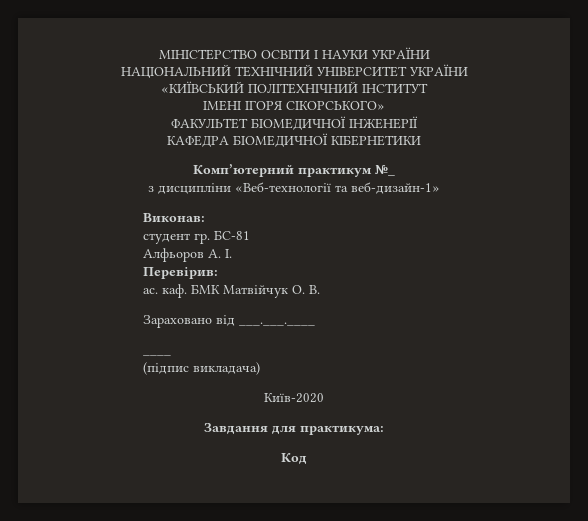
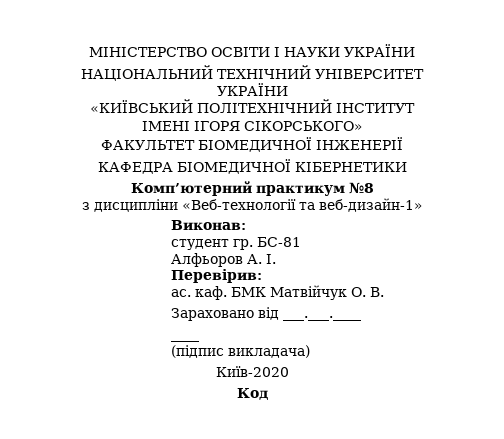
- Комп’ютерний практикум №_
+ Комп’ютерний практикум №8
- Завдання для практикума:

